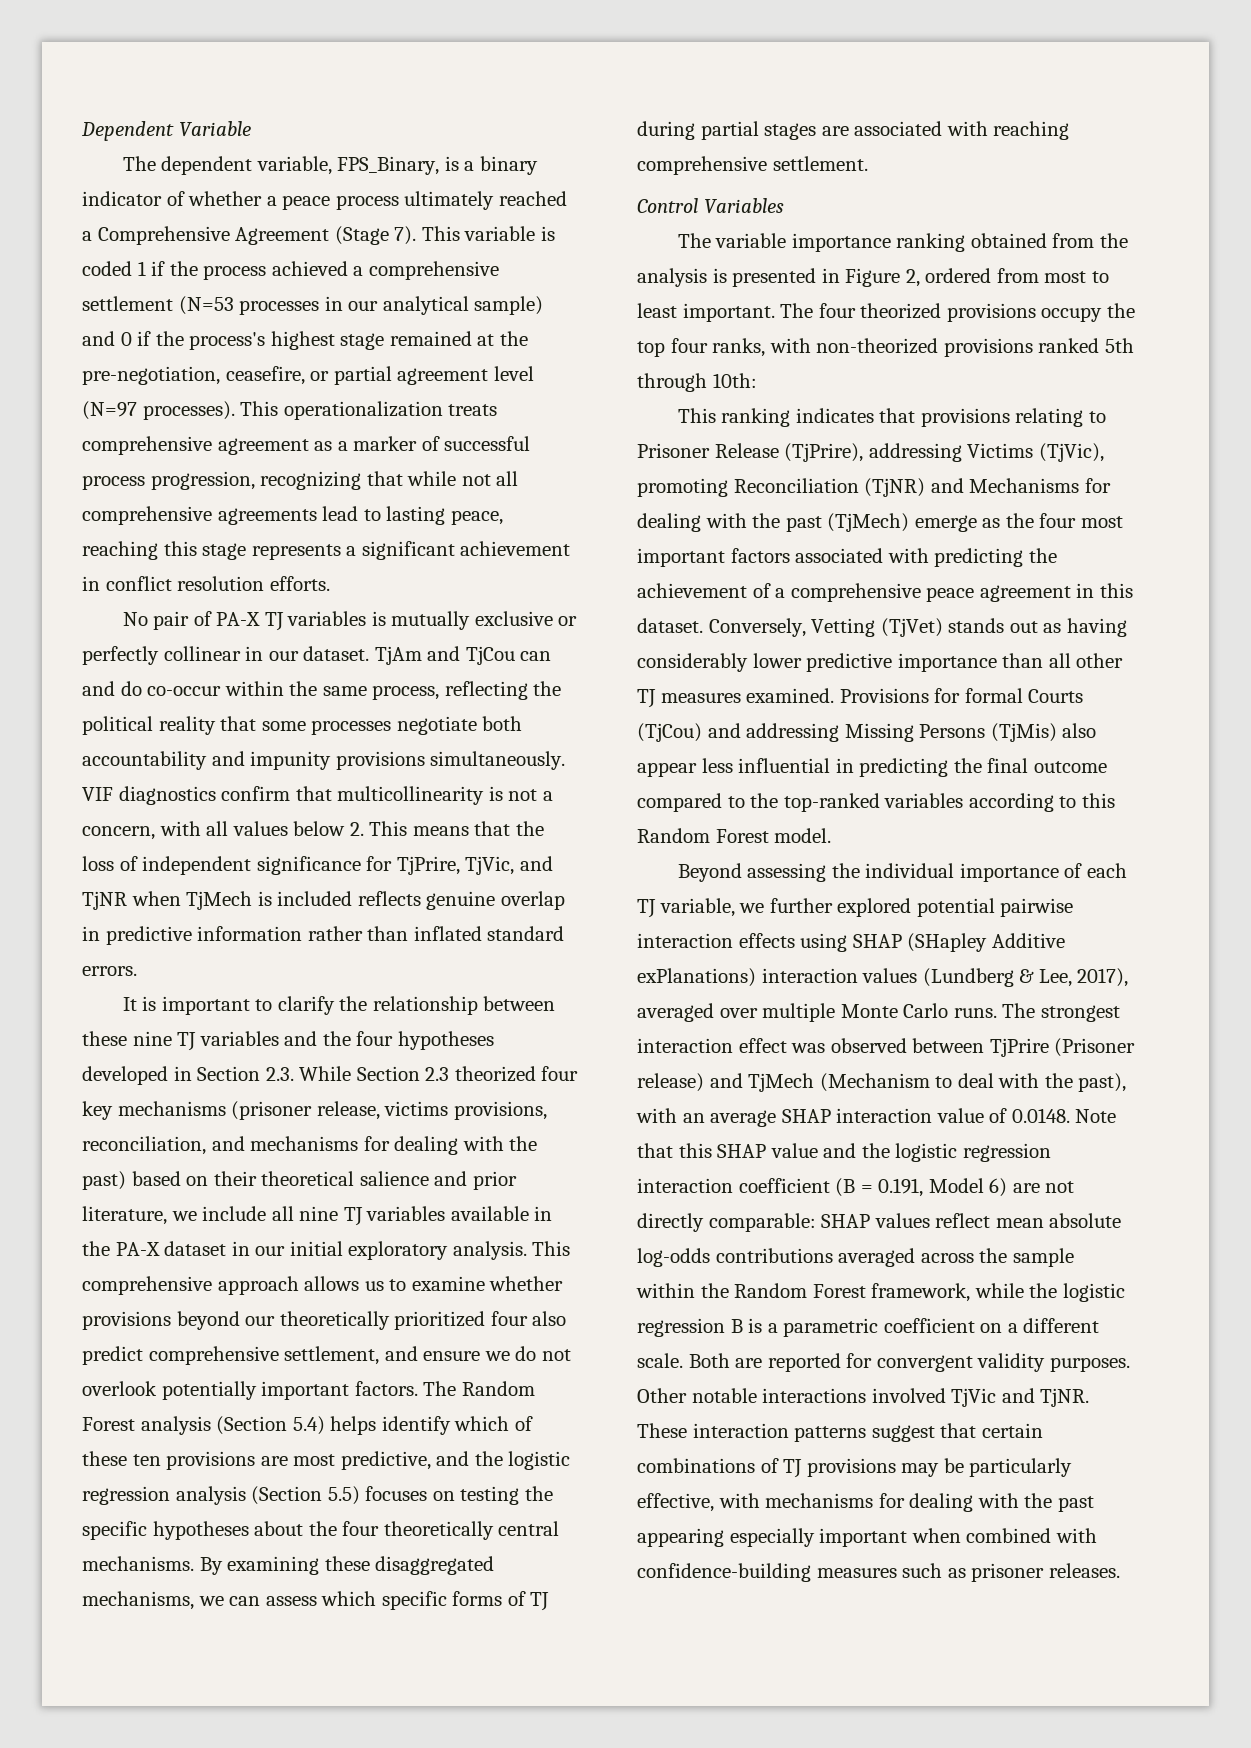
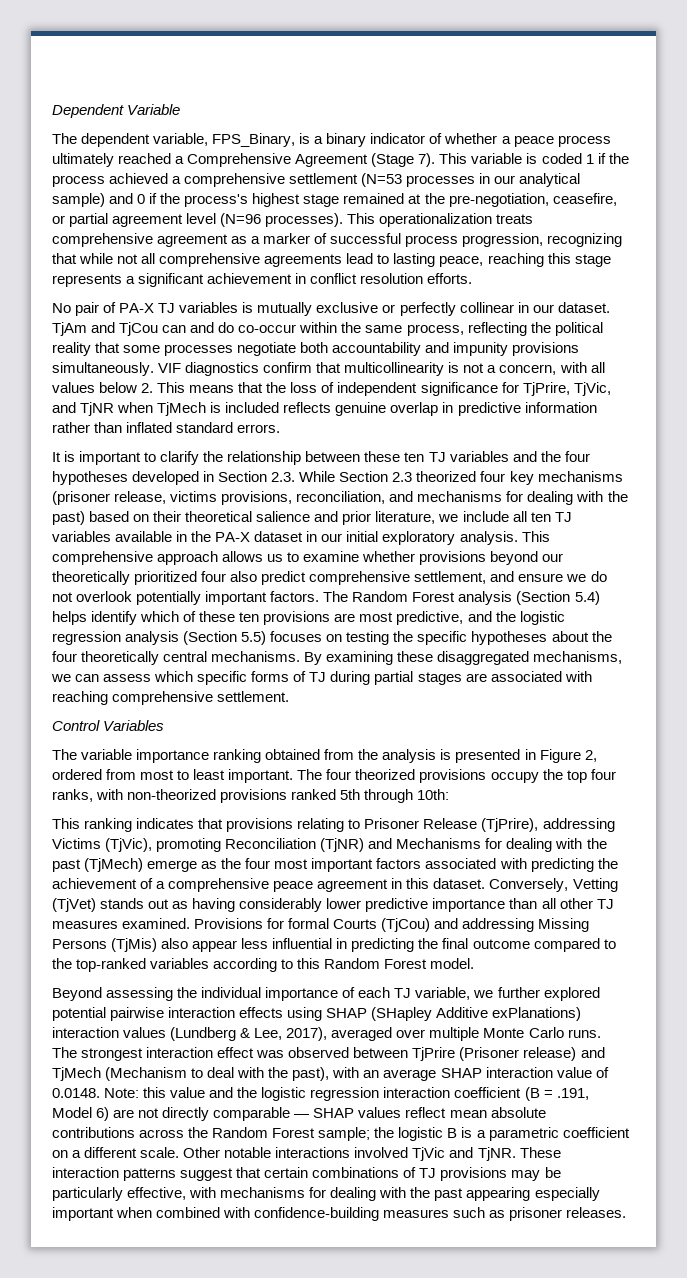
- This variable is coded 1 if the process achieved a comprehensive settlement (N=53 processes in our analytical sample) and 0 if the process's highest stage remained at the pre-negotiation, ceasefire, or partial agreement level (N=97 processes).
+ This variable is coded 1 if the process achieved a comprehensive settlement (N=53 processes in our analytical sample) and 0 if the process's highest stage remained at the pre-negotiation, ceasefire, or partial agreement level (N=96 processes).
- It is important to clarify the relationship between these nine TJ variables and the four hypotheses developed in Section 2.3. While Section 2.3 theorized four key mechanisms (prisoner release, victims provisions, reconciliation, and mechanisms for dealing with the past) based on their theoretical salience and prior literature, we include all nine TJ variables available in the PA-X dataset in our initial exploratory analysis.
+ It is important to clarify the relationship between these ten TJ variables and the four hypotheses developed in Section 2.3. While Section 2.3 theorized four key mechanisms (prisoner release, victims provisions, reconciliation, and mechanisms for dealing with the past) based on their theoretical salience and prior literature, we include all ten TJ variables available in the PA-X dataset in our initial exploratory analysis.
- The strongest interaction effect was observed between TjPrire (Prisoner release) and TjMech (Mechanism to deal with the past), with an average SHAP interaction value of 0.0148. Note that this SHAP value and the logistic regression interaction coefficient (B = 0.191, Model 6) are not directly comparable: SHAP values reflect mean absolute log-odds contributions averaged across the sample within the Random Forest framework, while the logistic regression B is a parametric coefficient on a different scale.
+ The strongest interaction effect was observed between TjPrire (Prisoner release) and TjMech (Mechanism to deal with the past), with an average SHAP interaction value of 0.0148. Note: this value and the logistic regression interaction coefficient (B = .191, Model 6) are not directly comparable — SHAP values reflect mean absolute contributions across the Random Forest sample; the logistic B is a parametric coefficient on a different scale.
- Both are reported for convergent validity purposes.

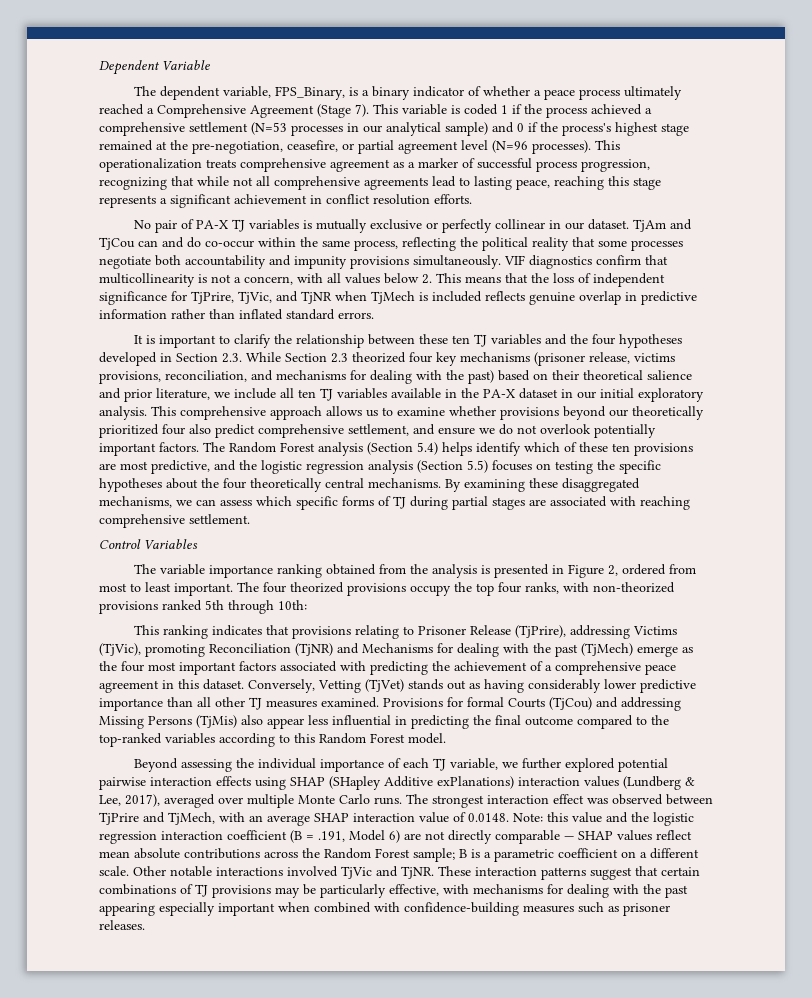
- The strongest interaction effect was observed between TjPrire (Prisoner release) and TjMech (Mechanism to deal with the past), with an average SHAP interaction value of 0.0148. Note: this value and the logistic regression interaction coefficient (B = .191, Model 6) are not directly comparable — SHAP values reflect mean absolute contributions across the Random Forest sample; the logistic B is a parametric coefficient on a different scale.
+ The strongest interaction effect was observed between TjPrire and TjMech, with an average SHAP interaction value of 0.0148. Note: this value and the logistic regression interaction coefficient (B = .191, Model 6) are not directly comparable — SHAP values reflect mean absolute contributions across the Random Forest sample; B is a parametric coefficient on a different scale.

